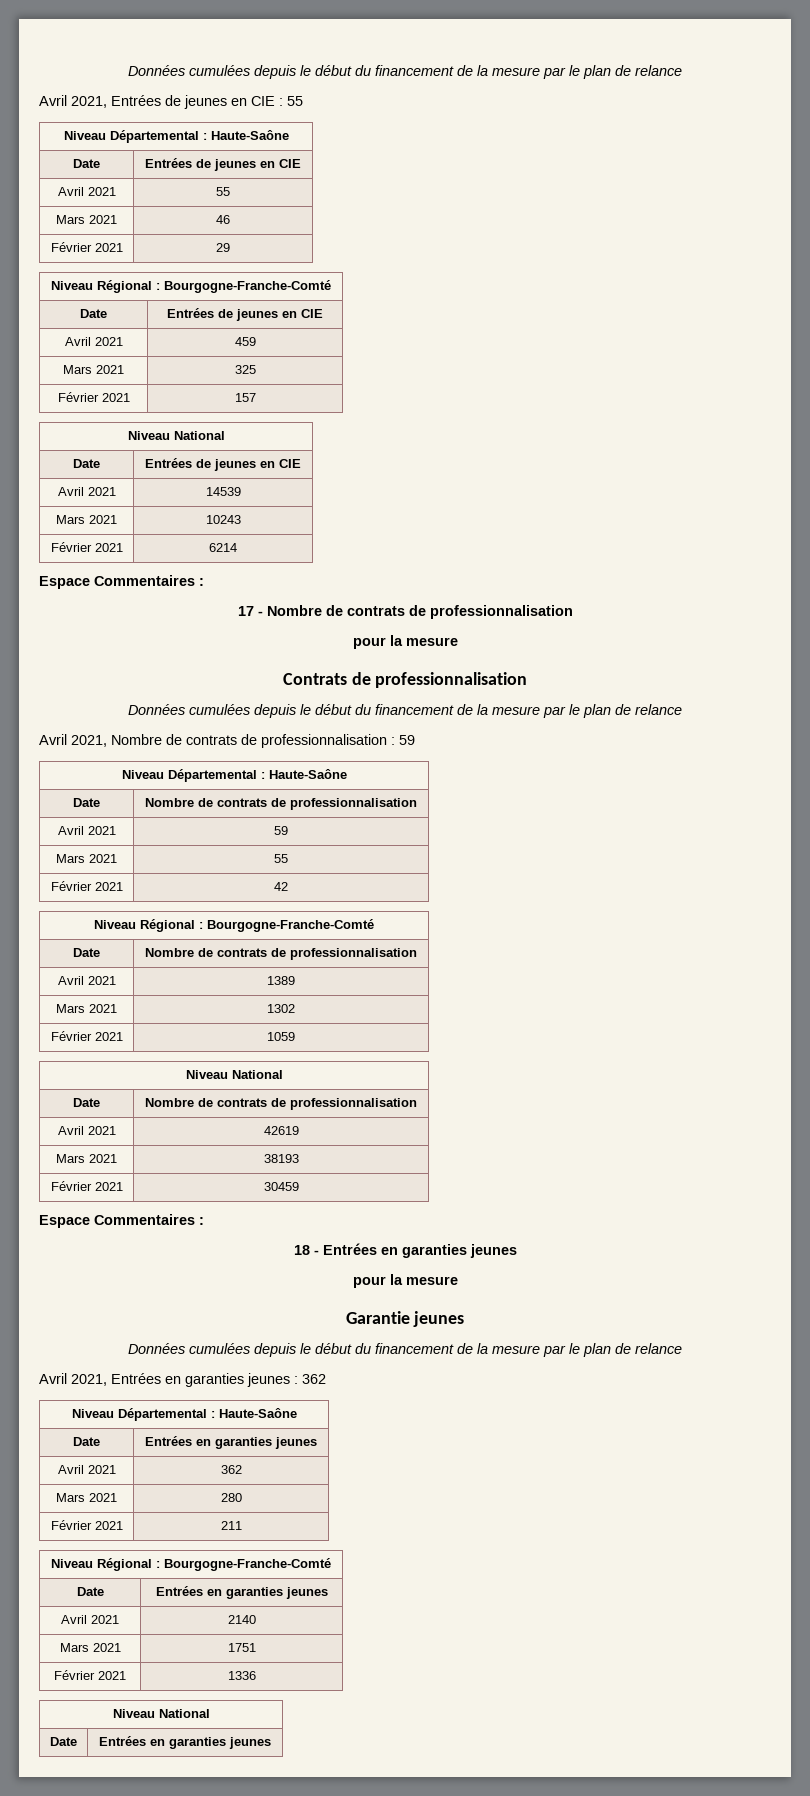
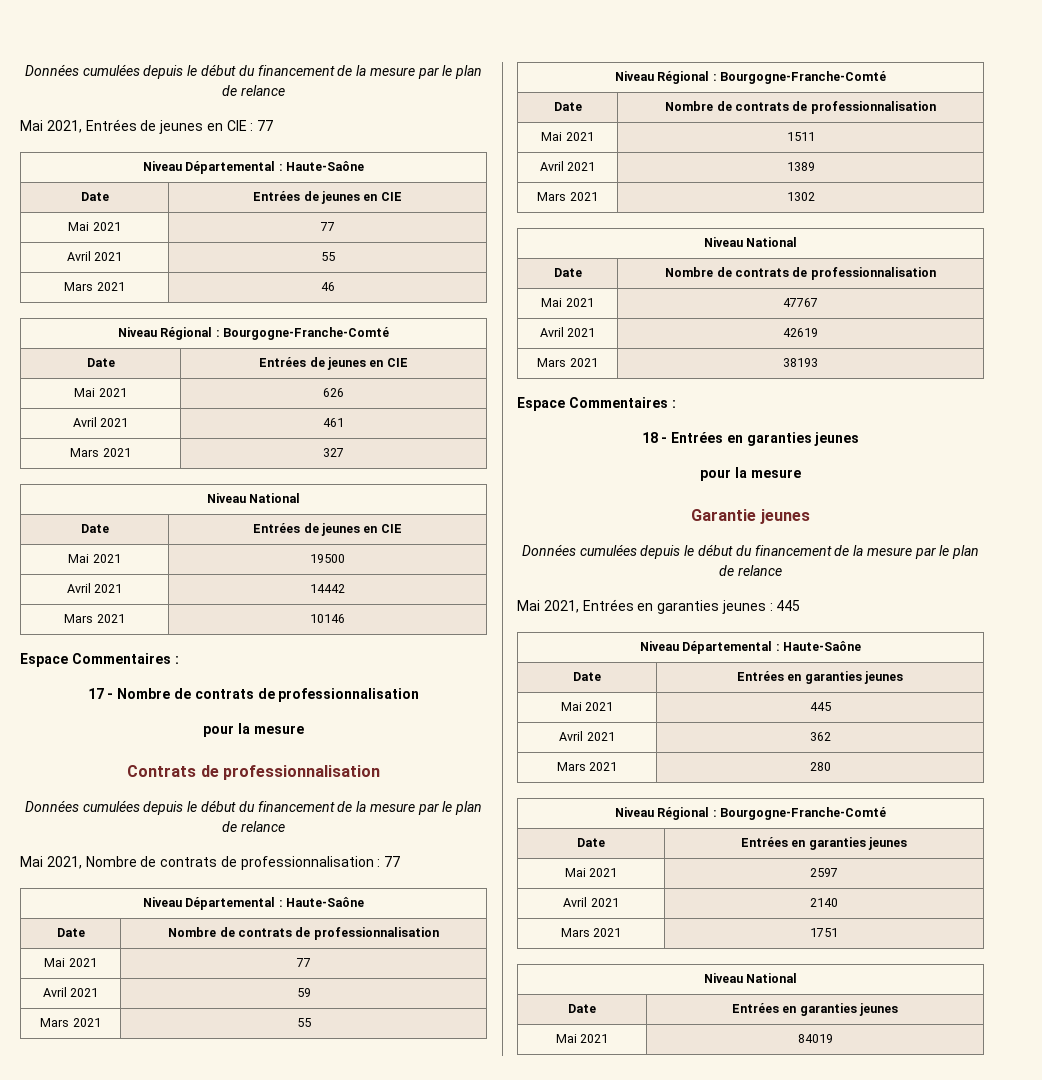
- Avril 2021, Entrées de jeunes en CIE : 55
+ Mai 2021, Entrées de jeunes en CIE : 77
  Niveau Départemental : Haute-Saône
  Date | Entrées de jeunes en CIE
+ Mai 2021 | 77
- Février 2021 | 29
- Avril 2021 | 459
- Mars 2021 | 325
- Février 2021 | 157
+ Mai 2021 | 626
+ Avril 2021 | 461
+ Mars 2021 | 327
- Avril 2021 | 14539
- Mars 2021 | 10243
- Février 2021 | 6214
+ Mai 2021 | 19500
+ Avril 2021 | 14442
+ Mars 2021 | 10146
- Avril 2021, Nombre de contrats de professionnalisation : 59
+ Mai 2021, Nombre de contrats de professionnalisation : 77
  Niveau Départemental : Haute-Saône
  Date | Nombre de contrats de professionnalisation
+ Mai 2021 | 77
- Février 2021 | 42
+ Mai 2021 | 1511
- Février 2021 | 1059
+ Mai 2021 | 47767
- Février 2021 | 30459
- Avril 2021, Entrées en garanties jeunes : 362
+ Mai 2021, Entrées en garanties jeunes : 445
+ Mai 2021 | 445
- Février 2021 | 211
+ Mai 2021 | 2597
- Février 2021 | 1336
+ Mai 2021 | 84019

